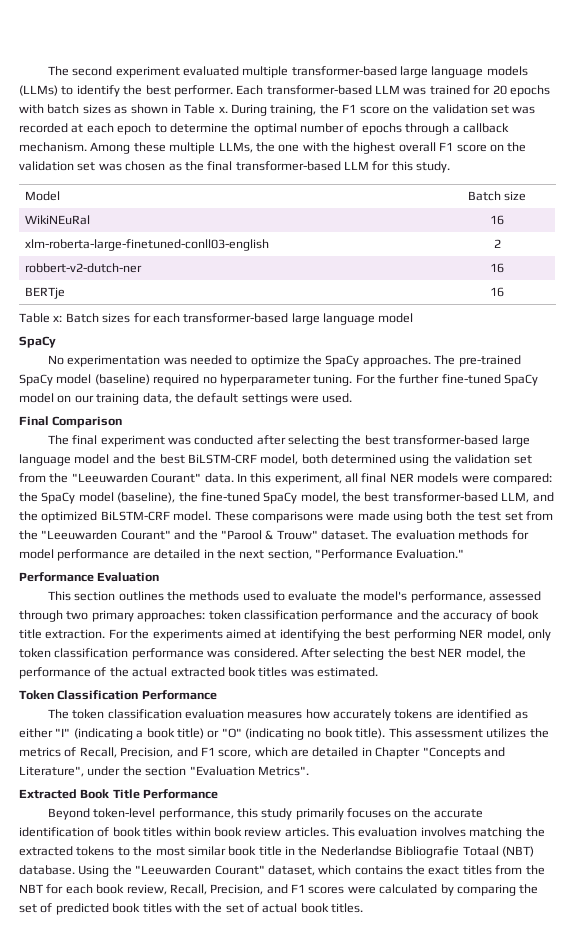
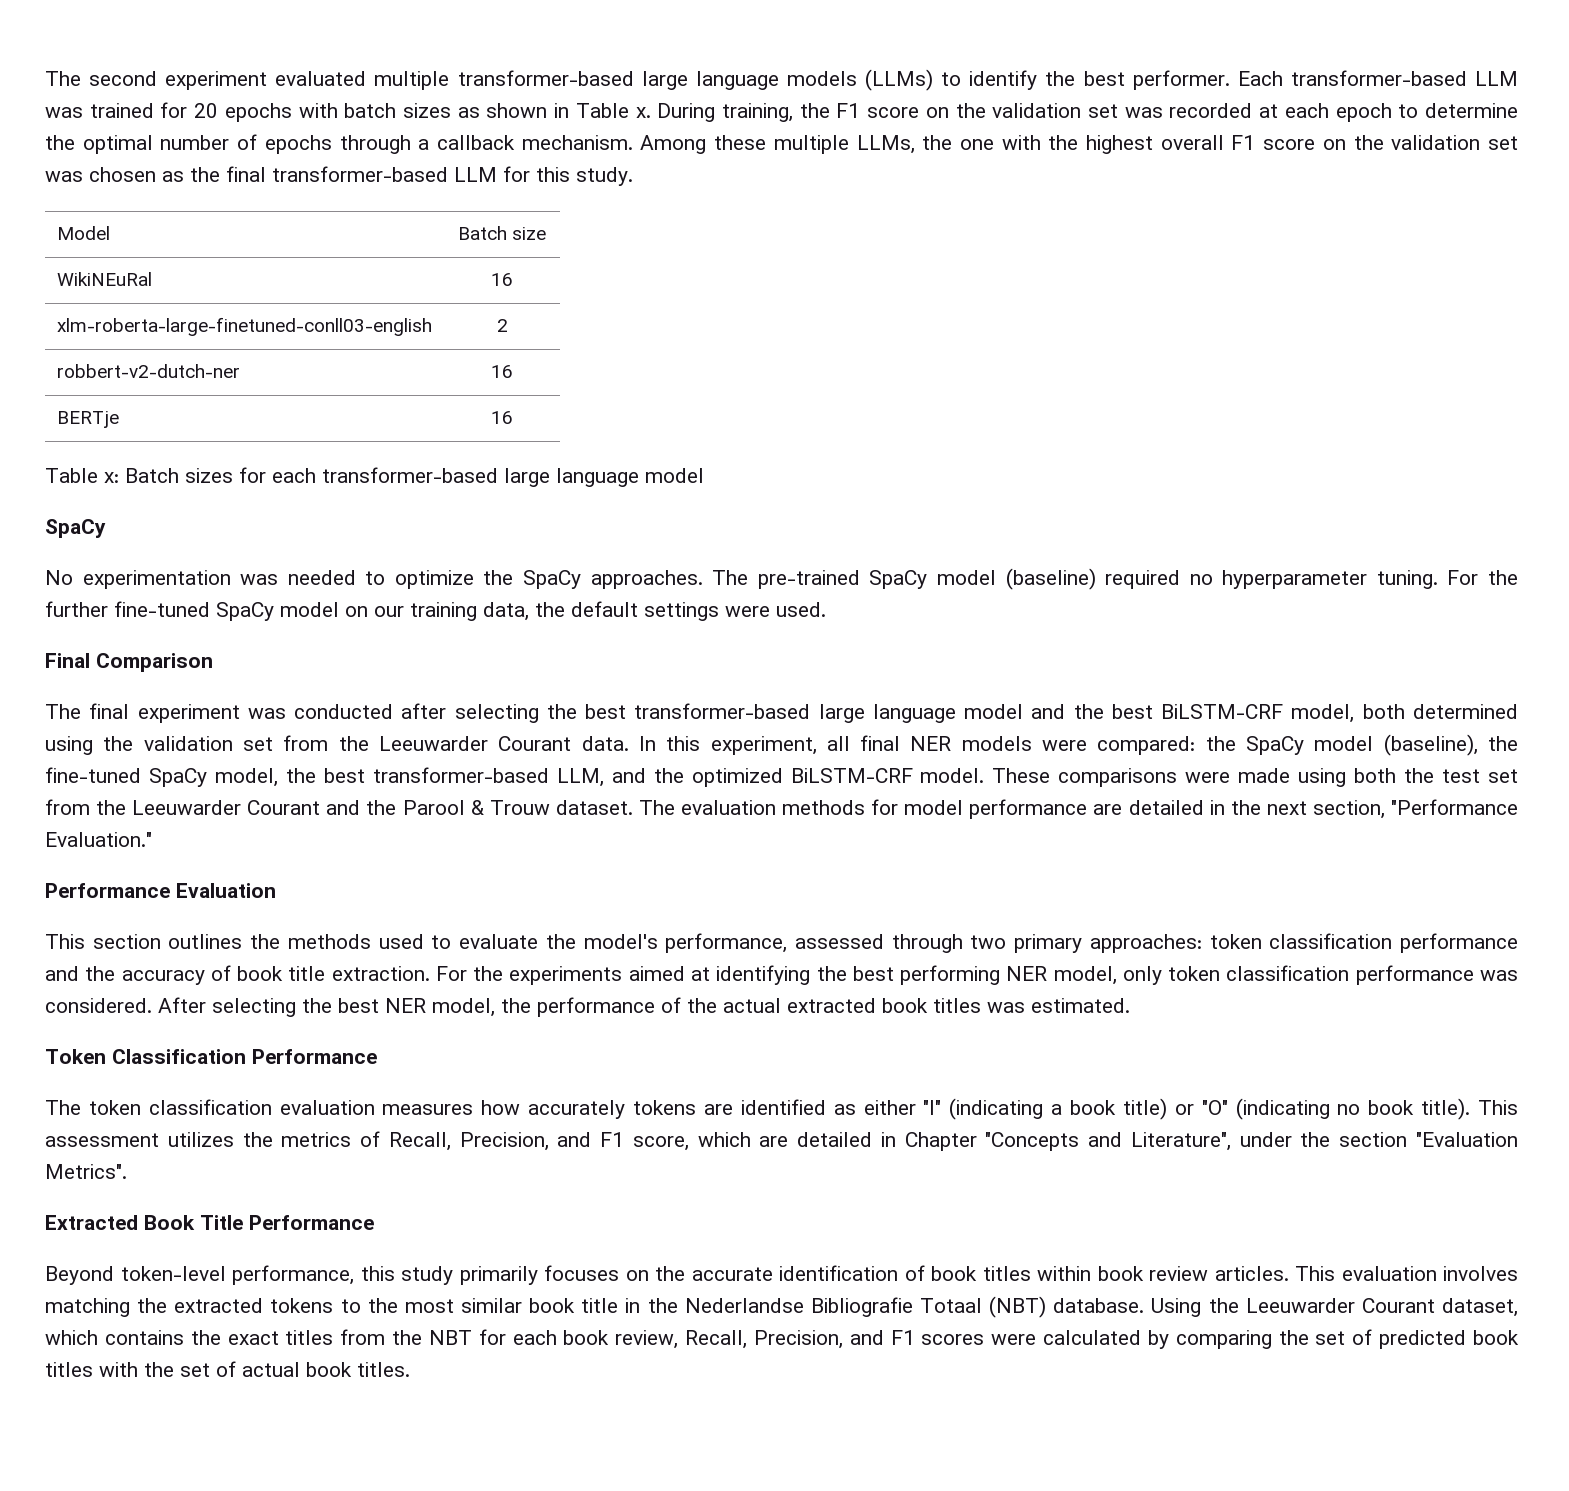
- The final experiment was conducted after selecting the best transformer-based large language model and the best BiLSTM-CRF model, both determined using the validation set from the "Leeuwarden Courant" data.
+ The final experiment was conducted after selecting the best transformer-based large language model and the best BiLSTM-CRF model, both determined using the validation set from the Leeuwarder Courant data.
- These comparisons were made using both the test set from the "Leeuwarden Courant" and the "Parool & Trouw" dataset.
+ These comparisons were made using both the test set from the Leeuwarder Courant and the Parool & Trouw dataset.
- Using the "Leeuwarden Courant" dataset, which contains the exact titles from the NBT for each book review, Recall, Precision, and F1 scores were calculated by comparing the set of predicted book titles with the set of actual book titles.
+ Using the Leeuwarder Courant dataset, which contains the exact titles from the NBT for each book review, Recall, Precision, and F1 scores were calculated by comparing the set of predicted book titles with the set of actual book titles.

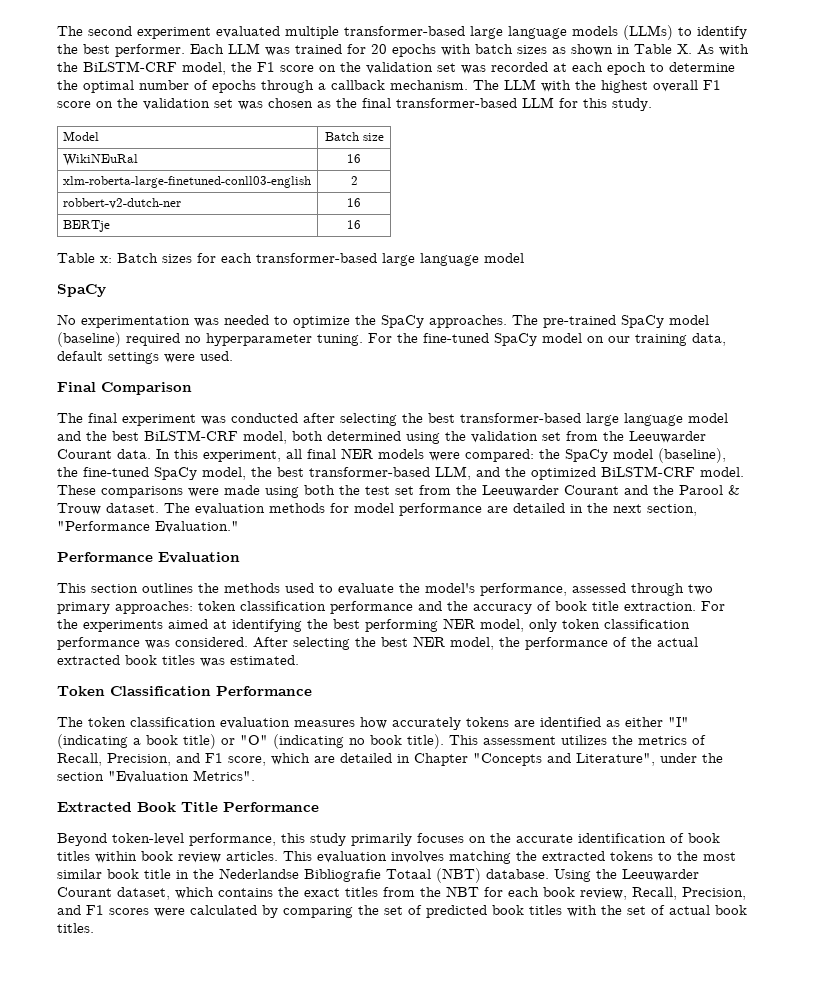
- Each transformer-based LLM was trained for 20 epochs with batch sizes as shown in Table x. During training, the F1 score on the validation set was recorded at each epoch to determine the optimal number of epochs through a callback mechanism.
+ Each LLM was trained for 20 epochs with batch sizes as shown in Table X. As with the BiLSTM-CRF model, the F1 score on the validation set was recorded at each epoch to determine the optimal number of epochs through a callback mechanism.
- Among these multiple LLMs, the one with the highest overall F1 score on the validation set was chosen as the final transformer-based LLM for this study.
+ The LLM with the highest overall F1 score on the validation set was chosen as the final transformer-based LLM for this study.
- For the further fine-tuned SpaCy model on our training data, the default settings were used.
+ For the fine-tuned SpaCy model on our training data, default settings were used.

